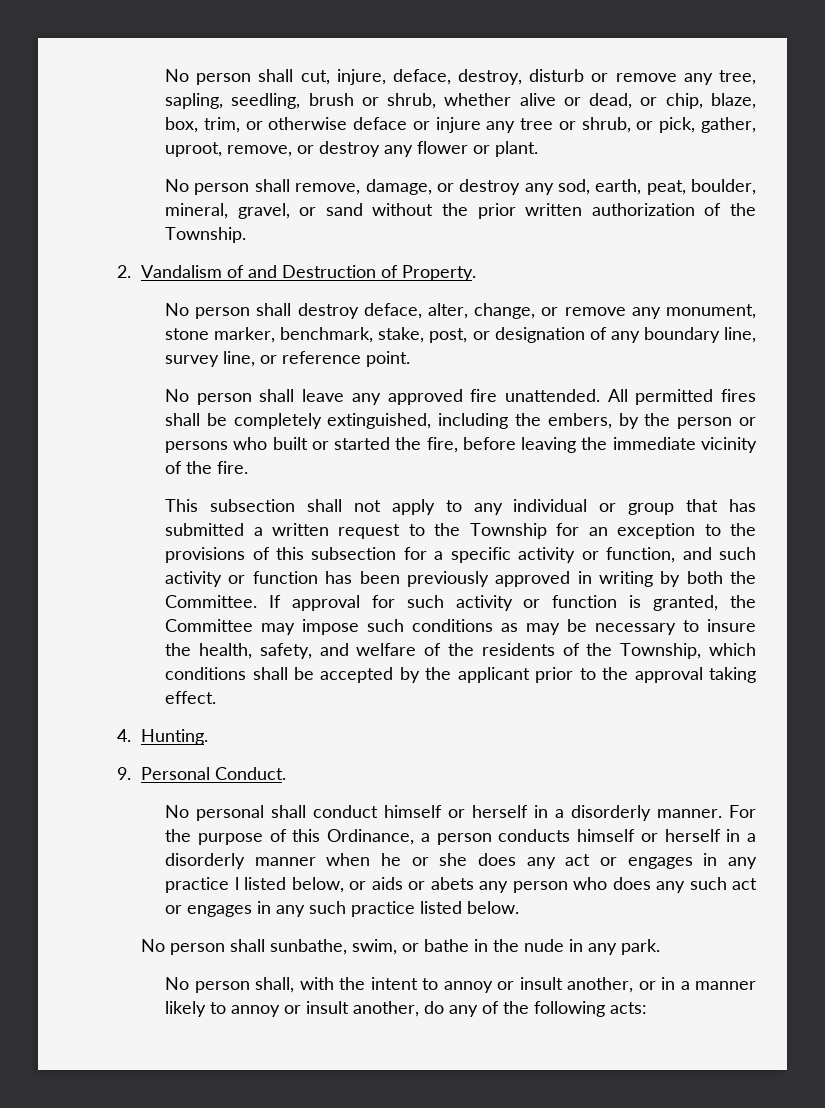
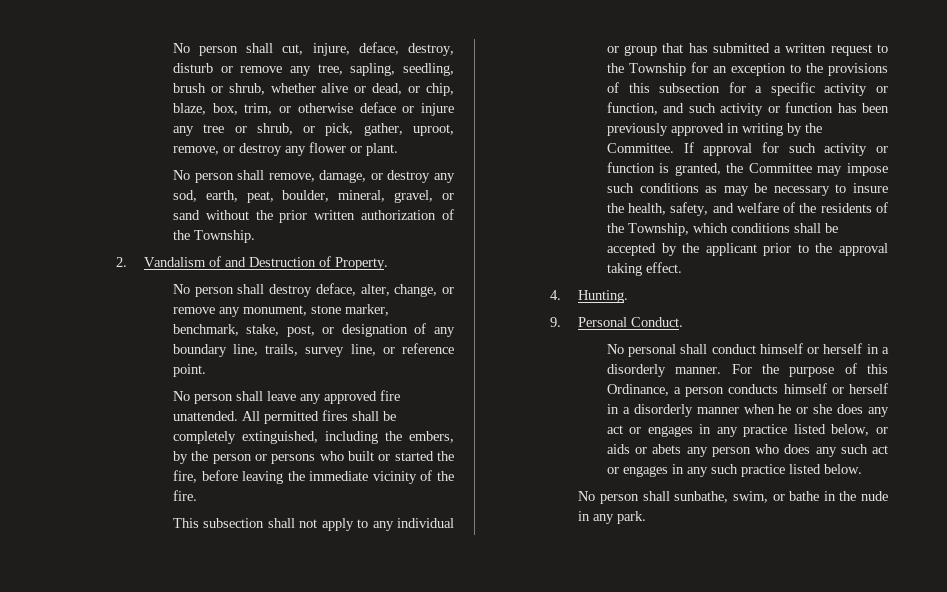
- No person shall destroy deface, alter, change, or remove any monument, stone marker, benchmark, stake, post, or designation of any boundary line, survey line, or reference point.
+ No person shall destroy deface, alter, change, or remove any monument, stone marker, benchmark, stake, post, or designation of any boundary line, trails, survey line, or reference point.
- This subsection shall not apply to any individual or group that has submitted a written request to the Township for an exception to the provisions of this subsection for a specific activity or function, and such activity or function has been previously approved in writing by both the Committee.
+ This subsection shall not apply to any individual or group that has submitted a written request to the Township for an exception to the provisions of this subsection for a specific activity or function, and such activity or function has been previously approved in writing by the Committee.
- For the purpose of this Ordinance, a person conducts himself or herself in a disorderly manner when he or she does any act or engages in any practice l listed below, or aids or abets any person who does any such act or engages in any such practice listed below.
+ For the purpose of this Ordinance, a person conducts himself or herself in a disorderly manner when he or she does any act or engages in any practice listed below, or aids or abets any person who does any such act or engages in any such practice listed below.
- No person shall, with the intent to annoy or insult another, or in a manner likely to annoy or insult another, do any of the following acts:

